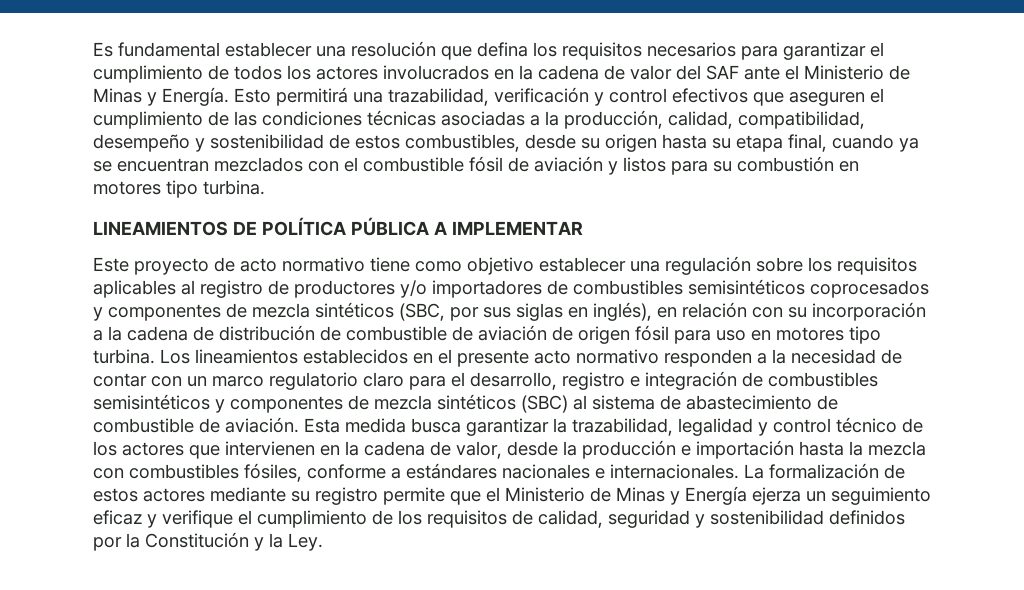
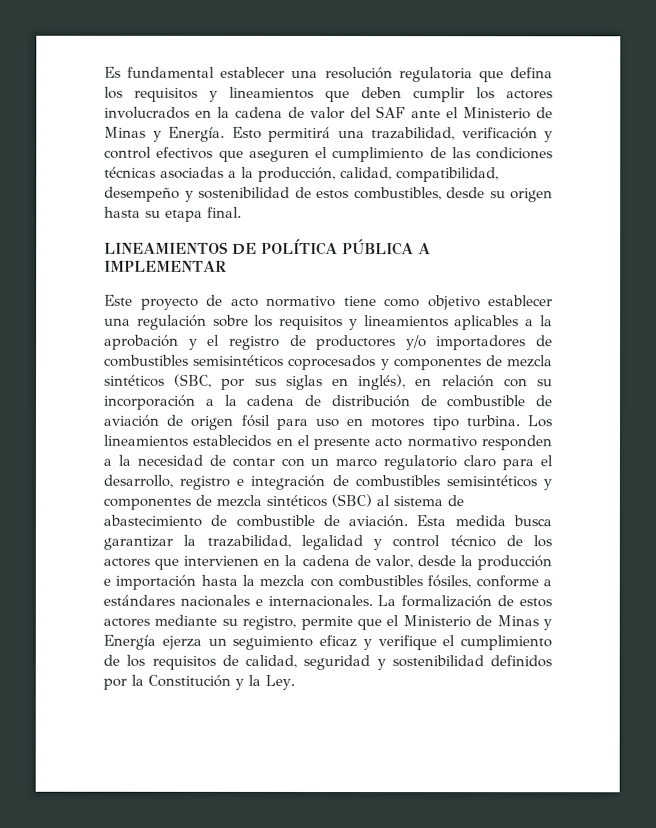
- Es fundamental establecer una resolución que defina los requisitos necesarios para garantizar el cumplimiento de todos los actores involucrados en la cadena de valor del SAF ante el Ministerio de Minas y Energía.
+ Es fundamental establecer una resolución regulatoria que defina los requisitos y lineamientos que deben cumplir los actores involucrados en la cadena de valor del SAF ante el Ministerio de Minas y Energía.
- Esto permitirá una trazabilidad, verificación y control efectivos que aseguren el cumplimiento de las condiciones técnicas asociadas a la producción, calidad, compatibilidad, desempeño y sostenibilidad de estos combustibles, desde su origen hasta su etapa final, cuando ya se encuentran mezclados con el combustible fósil de aviación y listos para su combustión en motores tipo turbina.
+ Esto permitirá una trazabilidad, verificación y control efectivos que aseguren el cumplimiento de las condiciones técnicas asociadas a la producción, calidad, compatibilidad, desempeño y sostenibilidad de estos combustibles, desde su origen hasta su etapa final.
- Este proyecto de acto normativo tiene como objetivo establecer una regulación sobre los requisitos aplicables al registro de productores y/o importadores de combustibles semisintéticos coprocesados y componentes de mezcla sintéticos (SBC, por sus siglas en inglés), en relación con su incorporación a la cadena de distribución de combustible de aviación de origen fósil para uso en motores tipo turbina.
+ Este proyecto de acto normativo tiene como objetivo establecer una regulación sobre los requisitos y lineamientos aplicables a la aprobación y el registro de productores y/o importadores de combustibles semisintéticos coprocesados y componentes de mezcla sintéticos (SBC, por sus siglas en inglés), en relación con su incorporación a la cadena de distribución de combustible de aviación de origen fósil para uso en motores tipo turbina.
- La formalización de estos actores mediante su registro permite que el Ministerio de Minas y Energía ejerza un seguimiento eficaz y verifique el cumplimiento de los requisitos de calidad, seguridad y sostenibilidad definidos por la Constitución y la Ley.
+ La formalización de estos actores mediante su registro, permite que el Ministerio de Minas y Energía ejerza un seguimiento eficaz y verifique el cumplimiento de los requisitos de calidad, seguridad y sostenibilidad definidos por la Constitución y la Ley.

